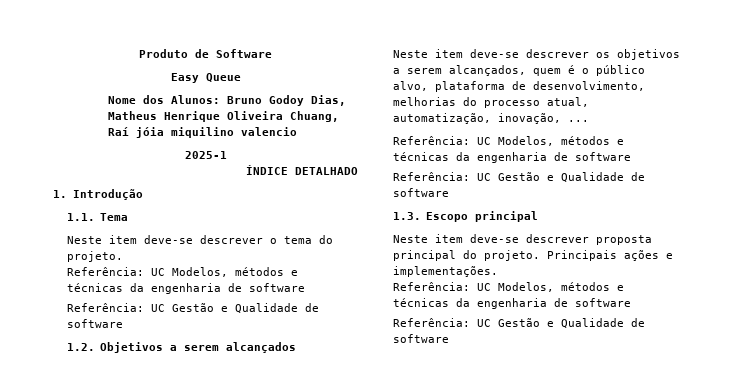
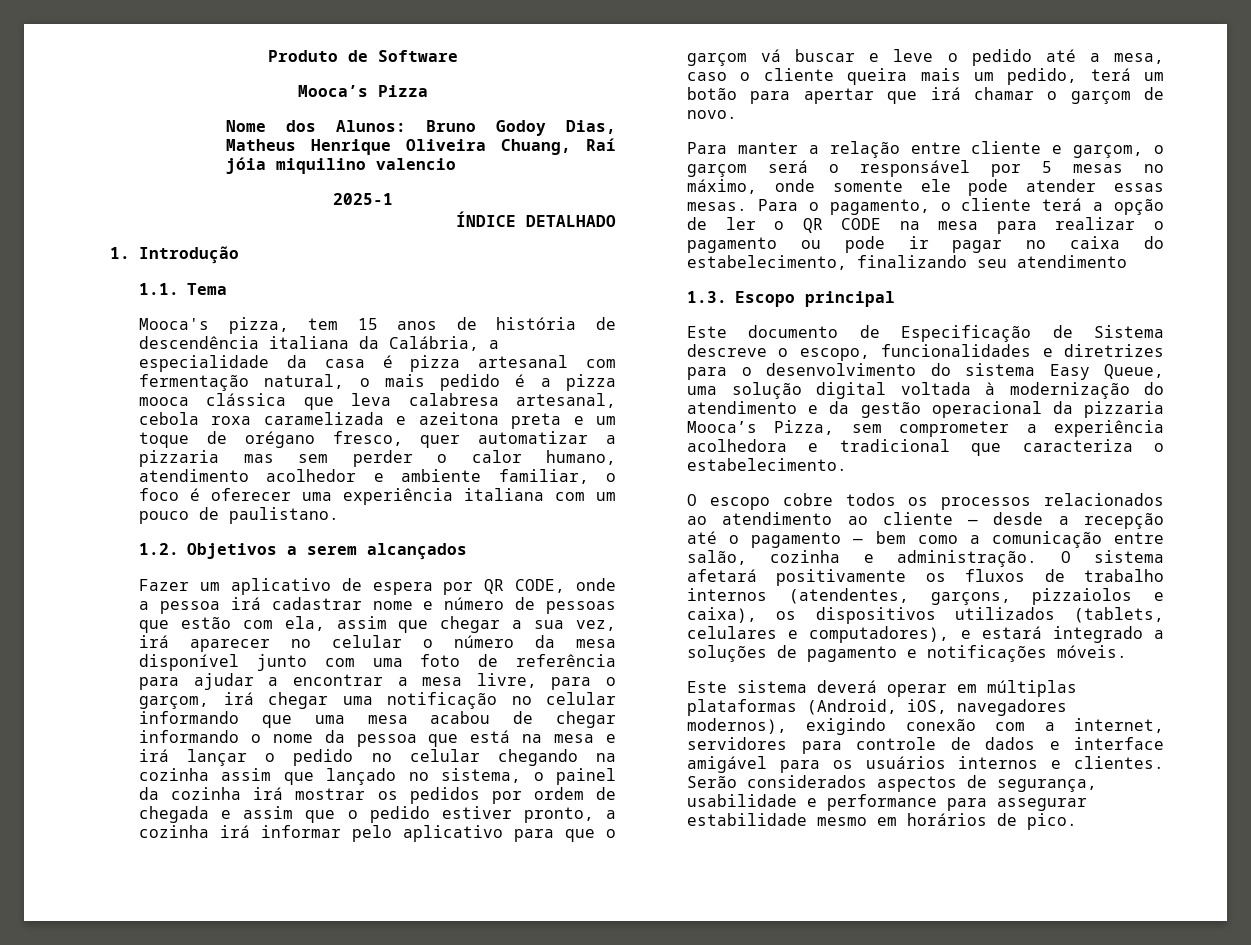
- Easy Queue
+ Mooca’s Pizza
- Neste item deve-se descrever o tema do projeto.
- Referência: UC Modelos, métodos e técnicas da engenharia de software
- Referência: UC Gestão e Qualidade de software
+ Mooca's pizza, tem 15 anos de história de descendência italiana da Calábria, a especialidade da casa é pizza artesanal com fermentação natural, o mais pedido é a pizza mooca clássica que leva calabresa artesanal, cebola roxa caramelizada e azeitona preta e um toque de orégano fresco, quer automatizar a pizzaria mas sem perder o calor humano, atendimento acolhedor e ambiente familiar, o foco é oferecer uma experiência italiana com um pouco de paulistano.
- Neste item deve-se descrever os objetivos a serem alcançados, quem é o público alvo, plataforma de desenvolvimento, melhorias do processo atual, automatização, inovação, ...
- Referência: UC Modelos, métodos e técnicas da engenharia de software
- Referência: UC Gestão e Qualidade de software
+ Fazer um aplicativo de espera por QR CODE, onde a pessoa irá cadastrar nome e número de pessoas que estão com ela, assim que chegar a sua vez, irá aparecer no celular o número da mesa disponível junto com uma foto de referência para ajudar a encontrar a mesa livre, para o garçom, irá chegar uma notificação no celular informando que uma mesa acabou de chegar informando o nome da pessoa que está na mesa e irá lançar o pedido no celular chegando na cozinha assim que lançado no sistema, o painel da cozinha irá mostrar os pedidos por ordem de chegada e assim que o pedido estiver pronto, a cozinha irá informar pelo aplicativo para que o garçom vá buscar e leve o pedido até a mesa, caso o cliente queira mais um pedido, terá um botão para apertar que irá chamar o garçom de novo.
+ Para manter a relação entre cliente e garçom, o garçom será o responsável por 5 mesas no máximo, onde somente ele pode atender essas mesas. Para o pagamento, o cliente terá a opção de ler o QR CODE na mesa para realizar o pagamento ou pode ir pagar no caixa do estabelecimento, finalizando seu atendimento
  1.3. Escopo principal
- Neste item deve-se descrever proposta principal do projeto. Principais ações e implementações.
- Referência: UC Modelos, métodos e técnicas da engenharia de software
- Referência: UC Gestão e Qualidade de software
+ Este documento de Especificação de Sistema descreve o escopo, funcionalidades e diretrizes para o desenvolvimento do sistema Easy Queue, uma solução digital voltada à modernização do atendimento e da gestão operacional da pizzaria Mooca’s Pizza, sem comprometer a experiência acolhedora e tradicional que caracteriza o estabelecimento.
+ O escopo cobre todos os processos relacionados ao atendimento ao cliente — desde a recepção até o pagamento — bem como a comunicação entre salão, cozinha e administração. O sistema afetará positivamente os fluxos de trabalho internos (atendentes, garçons, pizzaiolos e caixa), os dispositivos utilizados (tablets, celulares e computadores), e estará integrado a soluções de pagamento e notificações móveis.
+ Este sistema deverá operar em múltiplas plataformas (Android, iOS, navegadores modernos), exigindo conexão com a internet, servidores para controle de dados e interface amigável para os usuários internos e clientes. Serão considerados aspectos de segurança, usabilidade e performance para assegurar estabilidade mesmo em horários de pico.

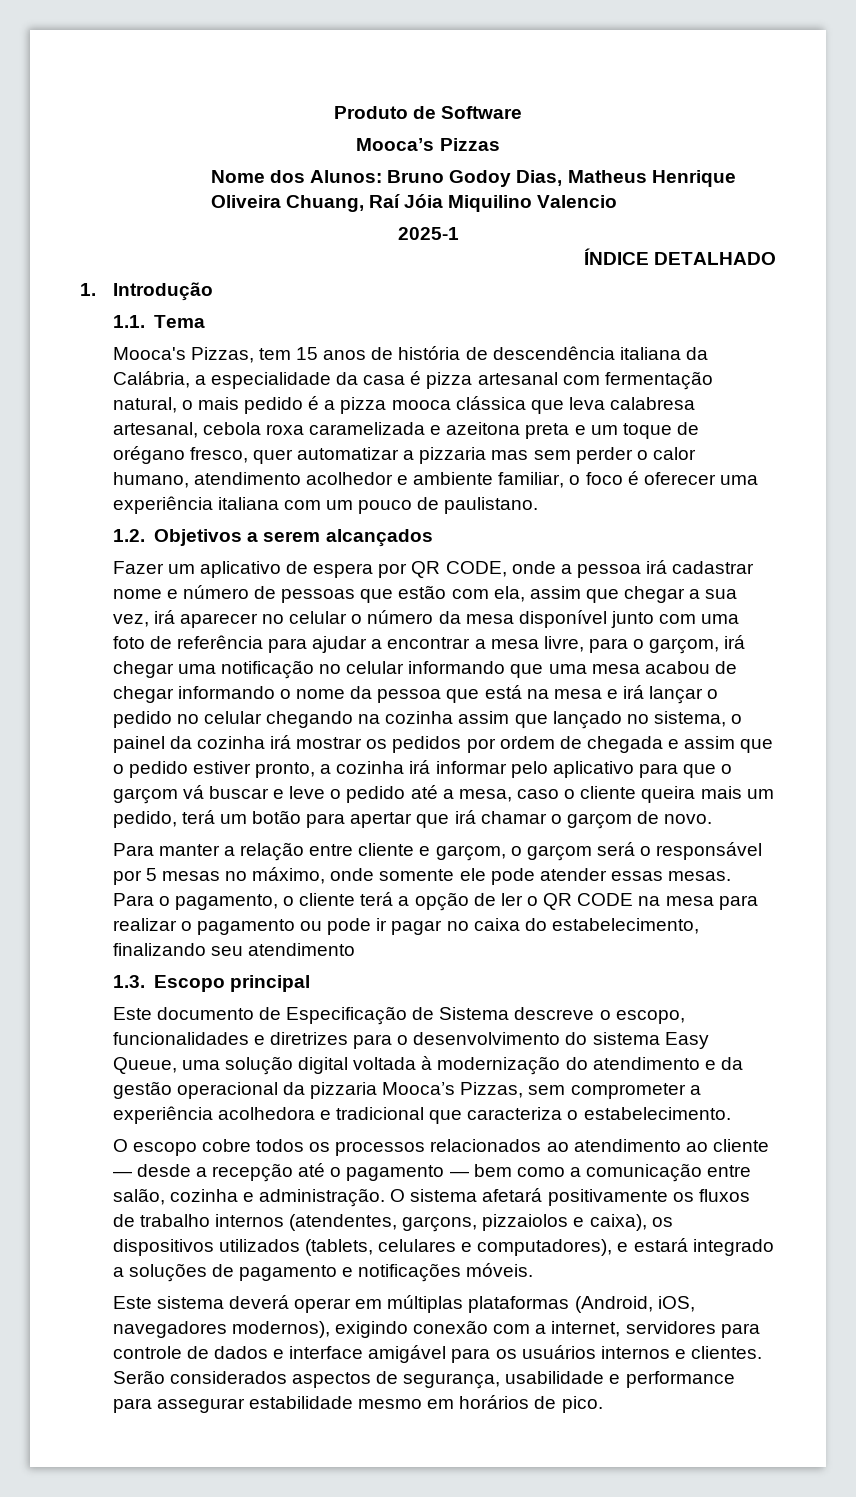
- Mooca’s Pizza
+ Mooca’s Pizzas
- Nome dos Alunos: Bruno Godoy Dias, Matheus Henrique Oliveira Chuang, Raí jóia miquilino valencio
+ Nome dos Alunos: Bruno Godoy Dias, Matheus Henrique Oliveira Chuang, Raí Jóia Miquilino Valencio
- Mooca's pizza, tem 15 anos de história de descendência italiana da Calábria, a especialidade da casa é pizza artesanal com fermentação natural, o mais pedido é a pizza mooca clássica que leva calabresa artesanal, cebola roxa caramelizada e azeitona preta e um toque de orégano fresco, quer automatizar a pizzaria mas sem perder o calor humano, atendimento acolhedor e ambiente familiar, o foco é oferecer uma experiência italiana com um pouco de paulistano.
+ Mooca's Pizzas, tem 15 anos de história de descendência italiana da Calábria, a especialidade da casa é pizza artesanal com fermentação natural, o mais pedido é a pizza mooca clássica que leva calabresa artesanal, cebola roxa caramelizada e azeitona preta e um toque de orégano fresco, quer automatizar a pizzaria mas sem perder o calor humano, atendimento acolhedor e ambiente familiar, o foco é oferecer uma experiência italiana com um pouco de paulistano.
- Este documento de Especificação de Sistema descreve o escopo, funcionalidades e diretrizes para o desenvolvimento do sistema Easy Queue, uma solução digital voltada à modernização do atendimento e da gestão operacional da pizzaria Mooca’s Pizza, sem comprometer a experiência acolhedora e tradicional que caracteriza o estabelecimento.
+ Este documento de Especificação de Sistema descreve o escopo, funcionalidades e diretrizes para o desenvolvimento do sistema Easy Queue, uma solução digital voltada à modernização do atendimento e da gestão operacional da pizzaria Mooca’s Pizzas, sem comprometer a experiência acolhedora e tradicional que caracteriza o estabelecimento.

